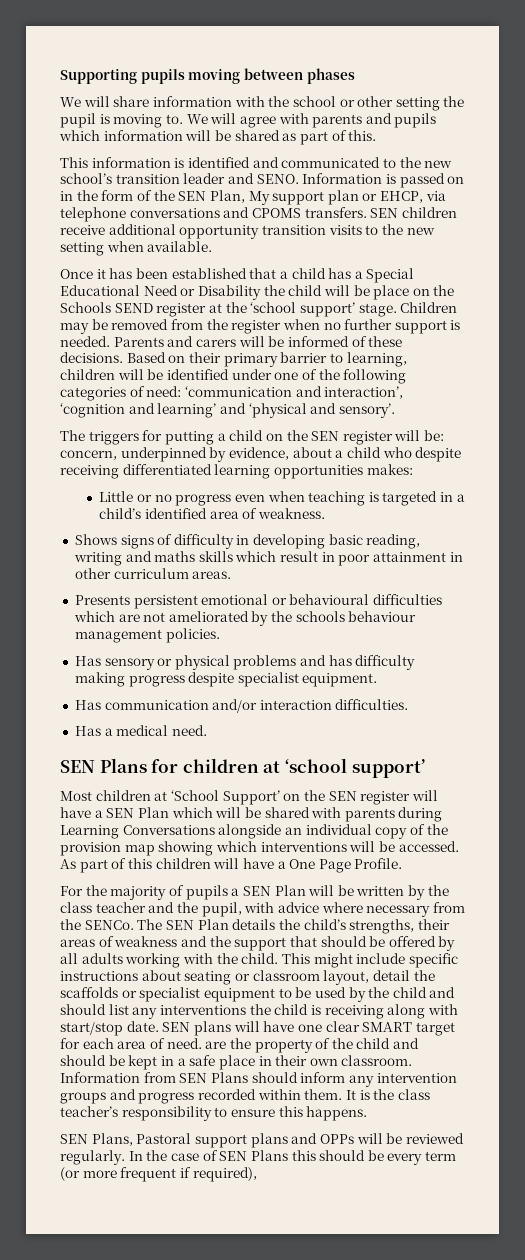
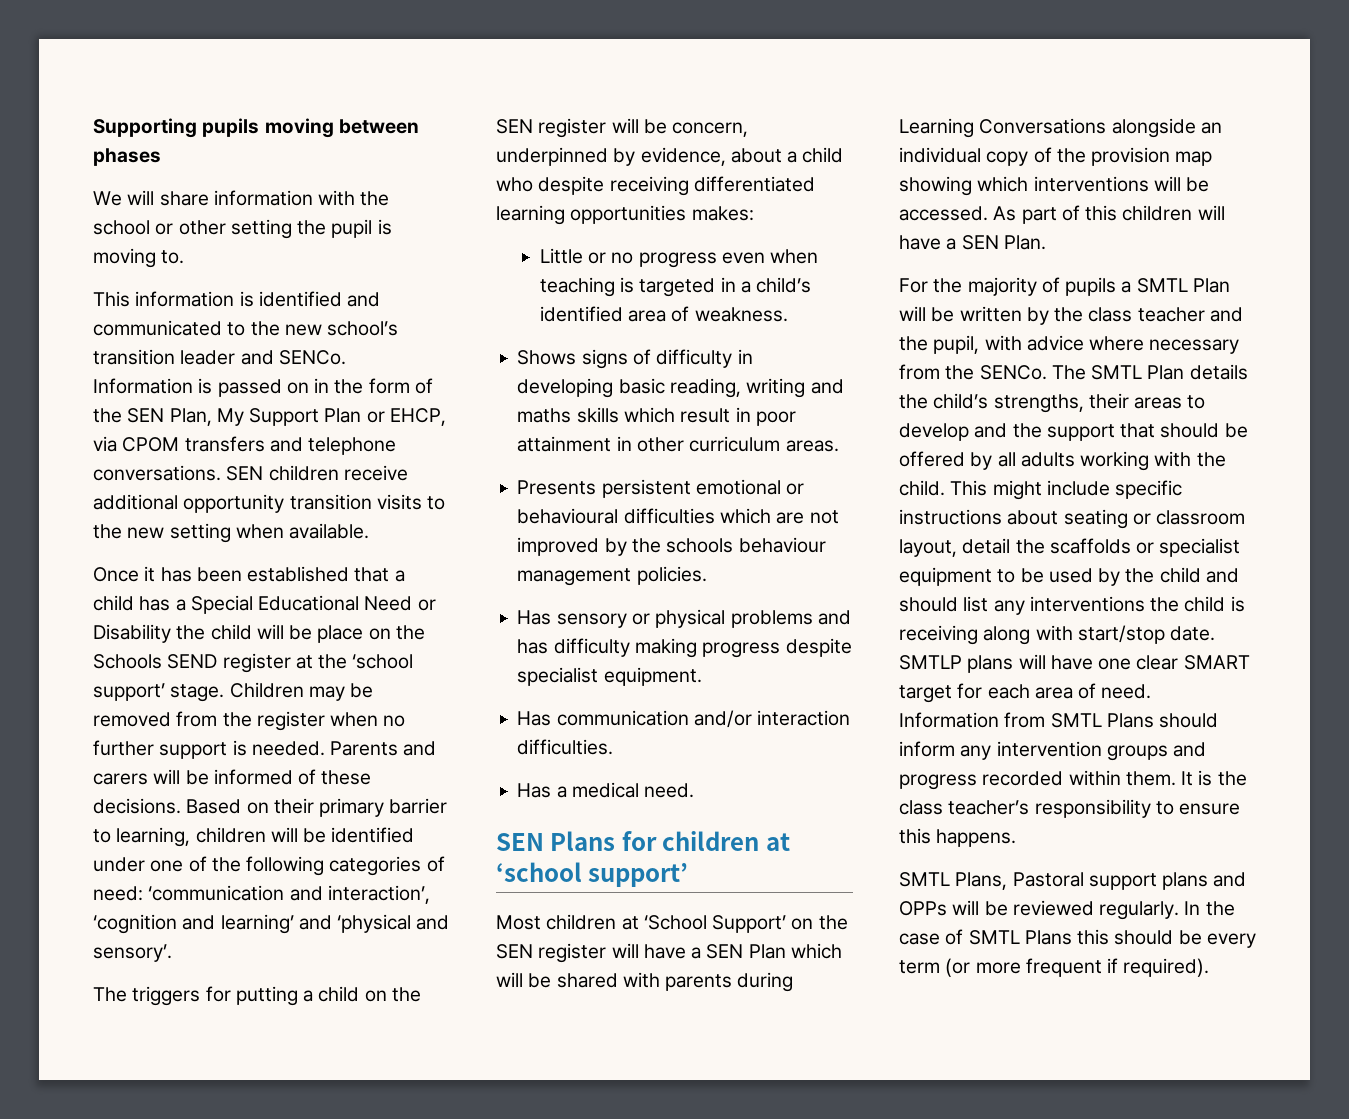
- We will agree with parents and pupils which information will be shared as part of this.
- This information is identified and communicated to the new school’s transition leader and SENO.
+ This information is identified and communicated to the new school’s transition leader and SENCo.
- Information is passed on in the form of the SEN Plan, My support plan or EHCP, via telephone conversations and CPOMS transfers.
+ Information is passed on in the form of the SEN Plan, My Support Plan or EHCP, via CPOM transfers and telephone conversations.
- The triggers for putting a child on the SEN register will be: concern, underpinned by evidence, about a child who despite receiving differentiated learning opportunities makes:
+ The triggers for putting a child on the SEN register will be concern, underpinned by evidence, about a child who despite receiving differentiated learning opportunities makes:
- Presents persistent emotional or behavioural difficulties which are not ameliorated by the schools behaviour management policies.
+ Presents persistent emotional or behavioural difficulties which are not improved by the schools behaviour management policies.
- As part of this children will have a One Page Profile.
+ As part of this children will have a SEN Plan.
- For the majority of pupils a SEN Plan will be written by the class teacher and the pupil, with advice where necessary from the SENCo.
+ For the majority of pupils a SMTL Plan will be written by the class teacher and the pupil, with advice where necessary from the SENCo.
- The SEN Plan details the child’s strengths, their areas of weakness and the support that should be offered by all adults working with the child.
+ The SMTL Plan details the child’s strengths, their areas to develop and the support that should be offered by all adults working with the child.
- SEN plans will have one clear SMART target for each area of need. are the property of the child and should be kept in a safe place in their own classroom.
+ SMTLP plans will have one clear SMART target for each area of need.
- Information from SEN Plans should inform any intervention groups and progress recorded within them.
+ Information from SMTL Plans should inform any intervention groups and progress recorded within them.
- SEN Plans, Pastoral support plans and OPPs will be reviewed regularly.
+ SMTL Plans, Pastoral support plans and OPPs will be reviewed regularly.
- In the case of SEN Plans this should be every term (or more frequent if required),
+ In the case of SMTL Plans this should be every term (or more frequent if required).

